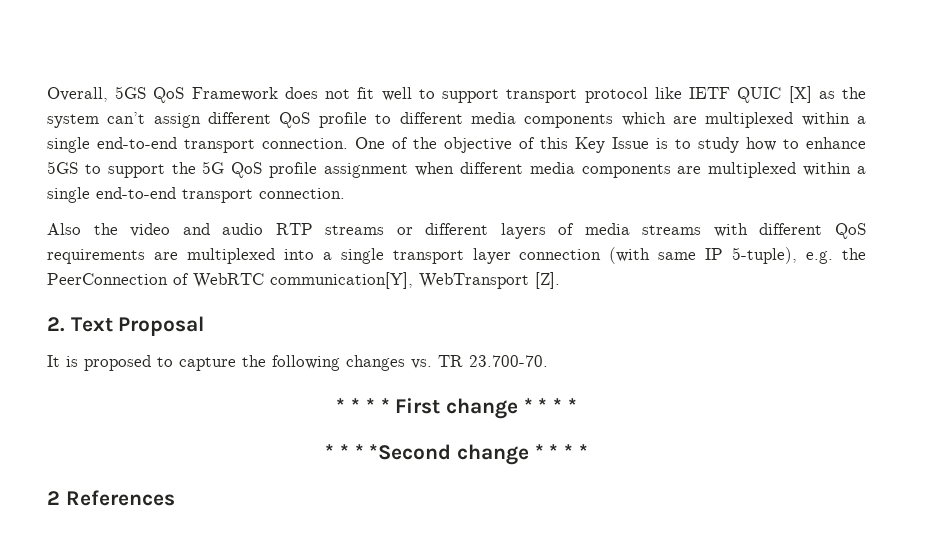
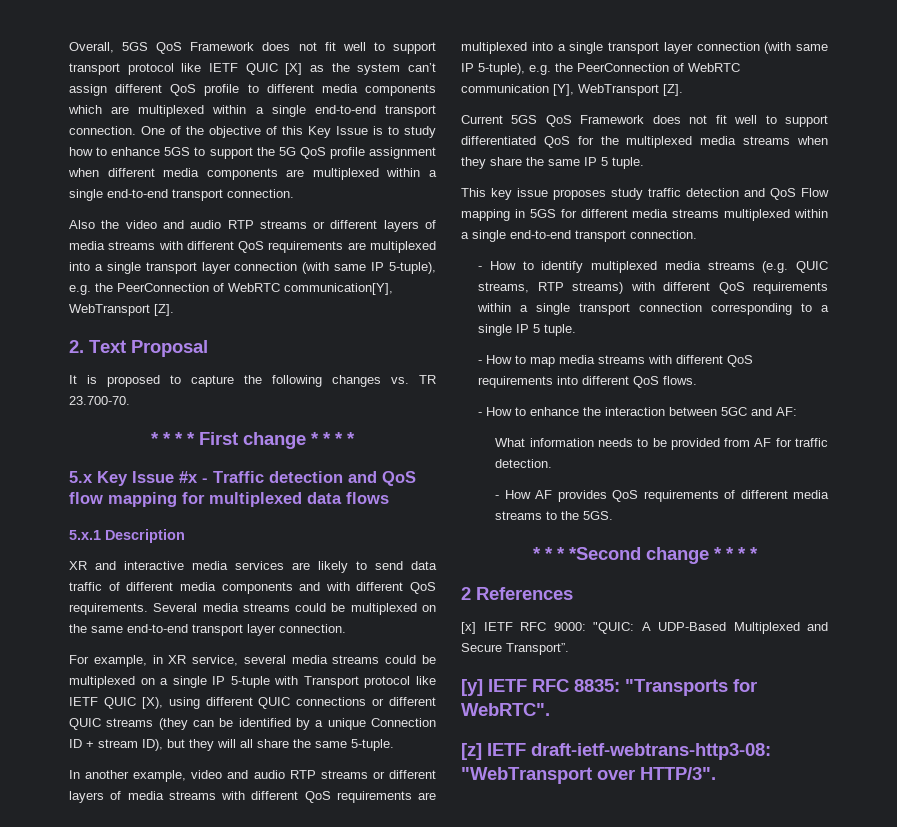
+ 5.x Key Issue #x - Traffic detection and QoS flow mapping for multiplexed data flows
+ 5.x.1 Description
+ XR and interactive media services are likely to send data traffic of different media components and with different QoS requirements. Several media streams could be multiplexed on the same end-to-end transport layer connection.
+ For example, in XR service, several media streams could be multiplexed on a single IP 5-tuple with Transport protocol like IETF QUIC [X), using different QUIC connections or different QUIC streams (they can be identified by a unique Connection ID + stream ID), but they will all share the same 5-tuple.
+ In another example, video and audio RTP streams or different layers of media streams with different QoS requirements are multiplexed into a single transport layer connection (with same IP 5-tuple), e.g. the PeerConnection of WebRTC communication [Y], WebTransport [Z].
+ Current 5GS QoS Framework does not fit well to support differentiated QoS for the multiplexed media streams when they share the same IP 5 tuple.
+ This key issue proposes study traffic detection and QoS Flow mapping in 5GS for different media streams multiplexed within a single end-to-end transport connection.
+ - How to identify multiplexed media streams (e.g. QUIC streams, RTP streams) with different QoS requirements within a single transport connection corresponding to a single IP 5 tuple.
+ - How to map media streams with different QoS requirements into different QoS flows.
+ - How to enhance the interaction between 5GC and AF:
+ What information needs to be provided from AF for traffic detection.
+ - How AF provides QoS requirements of different media streams to the 5GS.
+ [x] IETF RFC 9000: "QUIC: A UDP-Based Multiplexed and Secure Transport”.
+ [y] IETF RFC 8835: "Transports for WebRTC".
+ [z] IETF draft-ietf-webtrans-http3-08: "WebTransport over HTTP/3".

